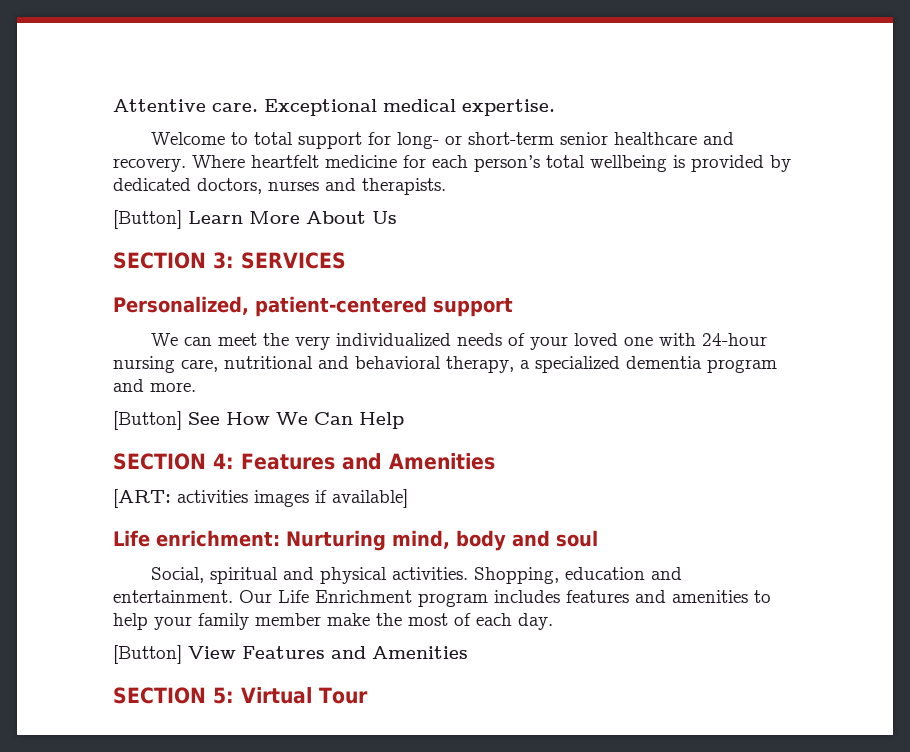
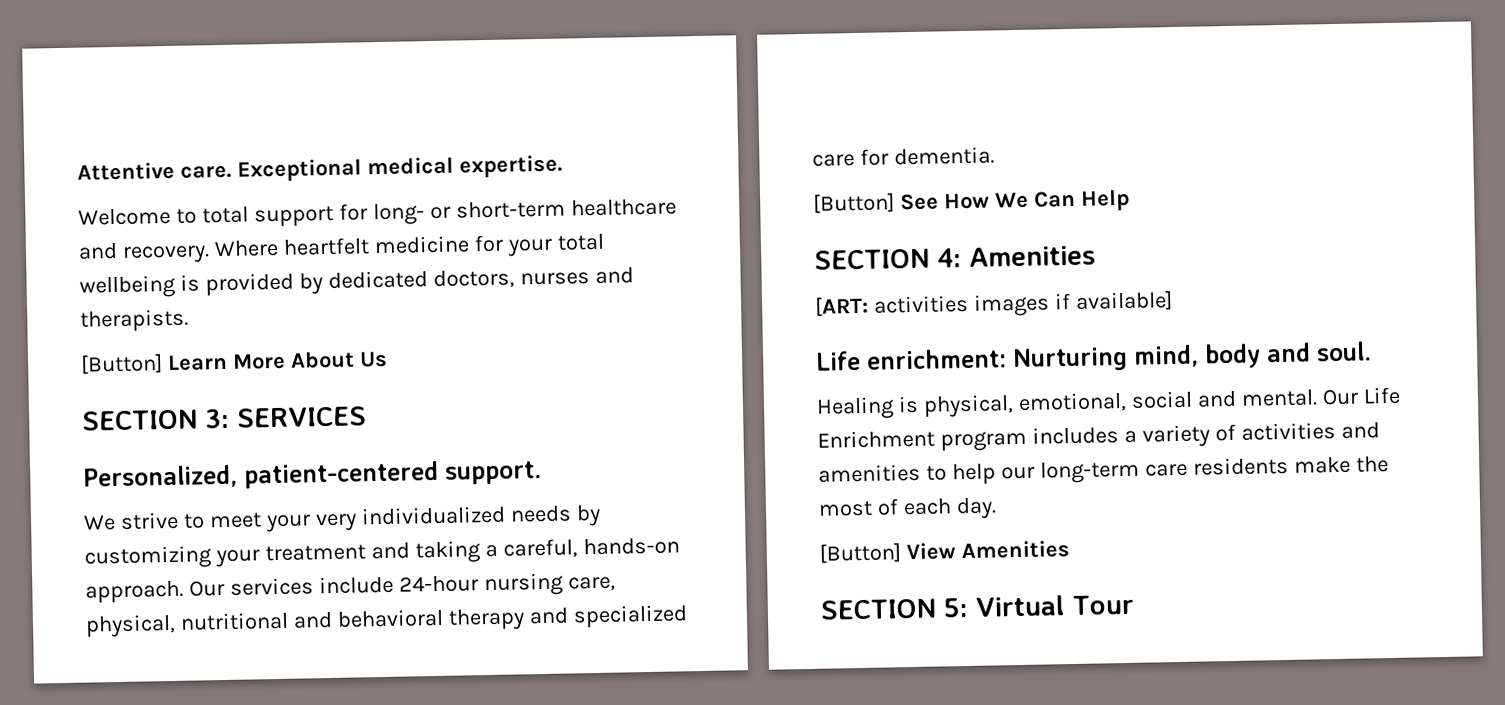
- Welcome to total support for long- or short-term senior healthcare and recovery.
+ Welcome to total support for long- or short-term healthcare and recovery.
- Where heartfelt medicine for each person’s total wellbeing is provided by dedicated doctors, nurses and therapists.
+ Where heartfelt medicine for your total wellbeing is provided by dedicated doctors, nurses and therapists.
- Personalized, patient-centered support
- We can meet the very individualized needs of your loved one with 24-hour nursing care, nutritional and behavioral therapy, a specialized dementia program and more.
+ Personalized, patient-centered support.
+ We strive to meet your very individualized needs by customizing your treatment and taking a careful, hands-on approach. Our services include 24-hour nursing care, physical, nutritional and behavioral therapy and specialized care for dementia.
- SECTION 4: Features and Amenities
+ SECTION 4: Amenities
- Life enrichment: Nurturing mind, body and soul
- Social, spiritual and physical activities. Shopping, education and entertainment.
+ Life enrichment: Nurturing mind, body and soul.
+ Healing is physical, emotional, social and mental.
- Our Life Enrichment program includes features and amenities to help your family member make the most of each day.
+ Our Life Enrichment program includes a variety of activities and amenities to help our long-term care residents make the most of each day.
- [Button] View Features and Amenities
+ [Button] View Amenities

